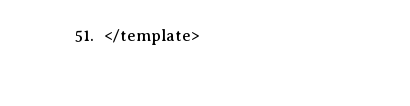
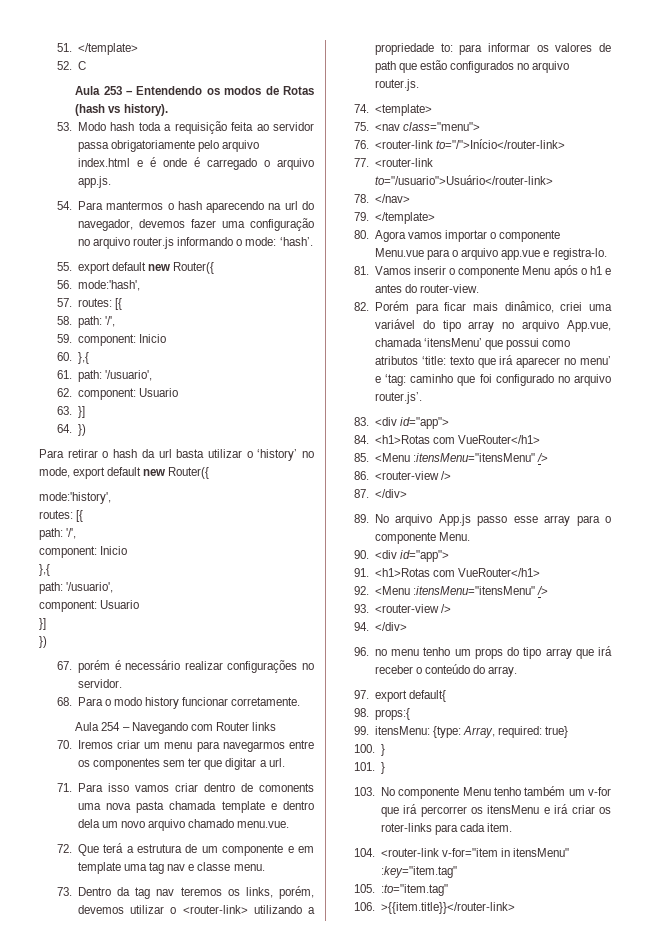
+ 52. C
+ Aula 253 – Entendendo os modos de Rotas (hash vs history).
+ 53. Modo hash toda a requisição feita ao servidor passa obrigatoriamente pelo arquivo index.html e é onde é carregado o arquivo app.js.
+ 54. Para mantermos o hash aparecendo na url do navegador, devemos fazer uma configuração no arquivo router.js informando o mode: ‘hash’.
+ 55. export default new Router({
+ 56. mode:'hash',
+ 57. routes: [{
+ 58. path: '/',
+ 59. component: Inicio
+ 60. },{
+ 61. path: '/usuario',
+ 62. component: Usuario
+ 63. }]
+ 64. })
+ Para retirar o hash da url basta utilizar o ‘history’ no mode, export default new Router({
+ mode:'history',
+ routes: [{
+ path: '/',
+ component: Inicio
+ },{
+ path: '/usuario',
+ component: Usuario
+ }]
+ })
+ 67. porém é necessário realizar configurações no servidor.
+ 68. Para o modo history funcionar corretamente.
+ Aula 254 – Navegando com Router links
+ 70. Iremos criar um menu para navegarmos entre os componentes sem ter que digitar a url.
+ 71. Para isso vamos criar dentro de comonents uma nova pasta chamada template e dentro dela um novo arquivo chamado menu.vue.
+ 72. Que terá a estrutura de um componente e em template uma tag nav e classe menu.
+ 73. Dentro da tag nav teremos os links, porém, devemos utilizar o <router-link> utilizando a propriedade to: para informar os valores de path que estão configurados no arquivo router.js.
+ 74. <template>
+ 75. <nav class="menu">
+ 76. <router-link to="/">Início</router-link>
+ 77. <router-link to="/usuario">Usuário</router-link>
+ 78. </nav>
+ 79. </template>
+ 80. Agora vamos importar o componente Menu.vue para o arquivo app.vue e registra-lo.
+ 81. Vamos inserir o componente Menu após o h1 e antes do router-view.
+ 82. Porém para ficar mais dinâmico, criei uma variável do tipo array no arquivo App.vue, chamada ‘itensMenu’ que possui como atributos ‘title: texto que irá aparecer no menu’ e ‘tag: caminho que foi configurado no arquivo router.js’.
+ 83. <div id="app">
+ 84. <h1>Rotas com VueRouter</h1>
+ 85. <Menu :itensMenu="itensMenu" />
+ 86. <router-view />
+ 87. </div>
+ 89. No arquivo App.js passo esse array para o componente Menu.
+ 90. <div id="app">
+ 91. <h1>Rotas com VueRouter</h1>
+ 92. <Menu :itensMenu="itensMenu" />
+ 93. <router-view />
+ 94. </div>
+ 96. no menu tenho um props do tipo array que irá receber o conteúdo do array.
+ 97. export default{
+ 98. props:{
+ 99. itensMenu: {type: Array, required: true}
+ 100. }
+ 101. }
+ 103. No componente Menu tenho também um v-for que irá percorrer os itensMenu e irá criar os roter-links para cada item.
+ 104. <router-link v-for="item in itensMenu" :key="item.tag"
+ 105. :to="item.tag"
+ 106. >{{item.title}}</router-link>

